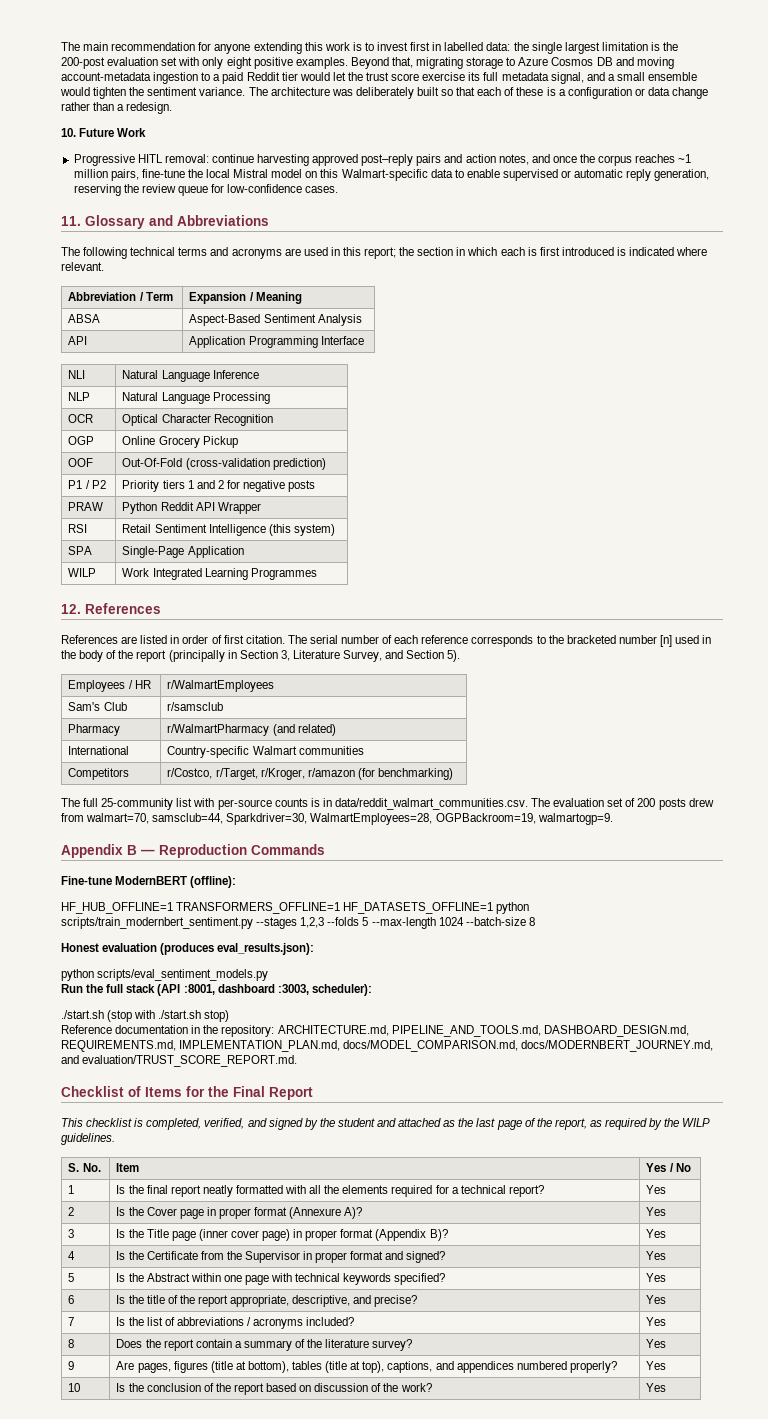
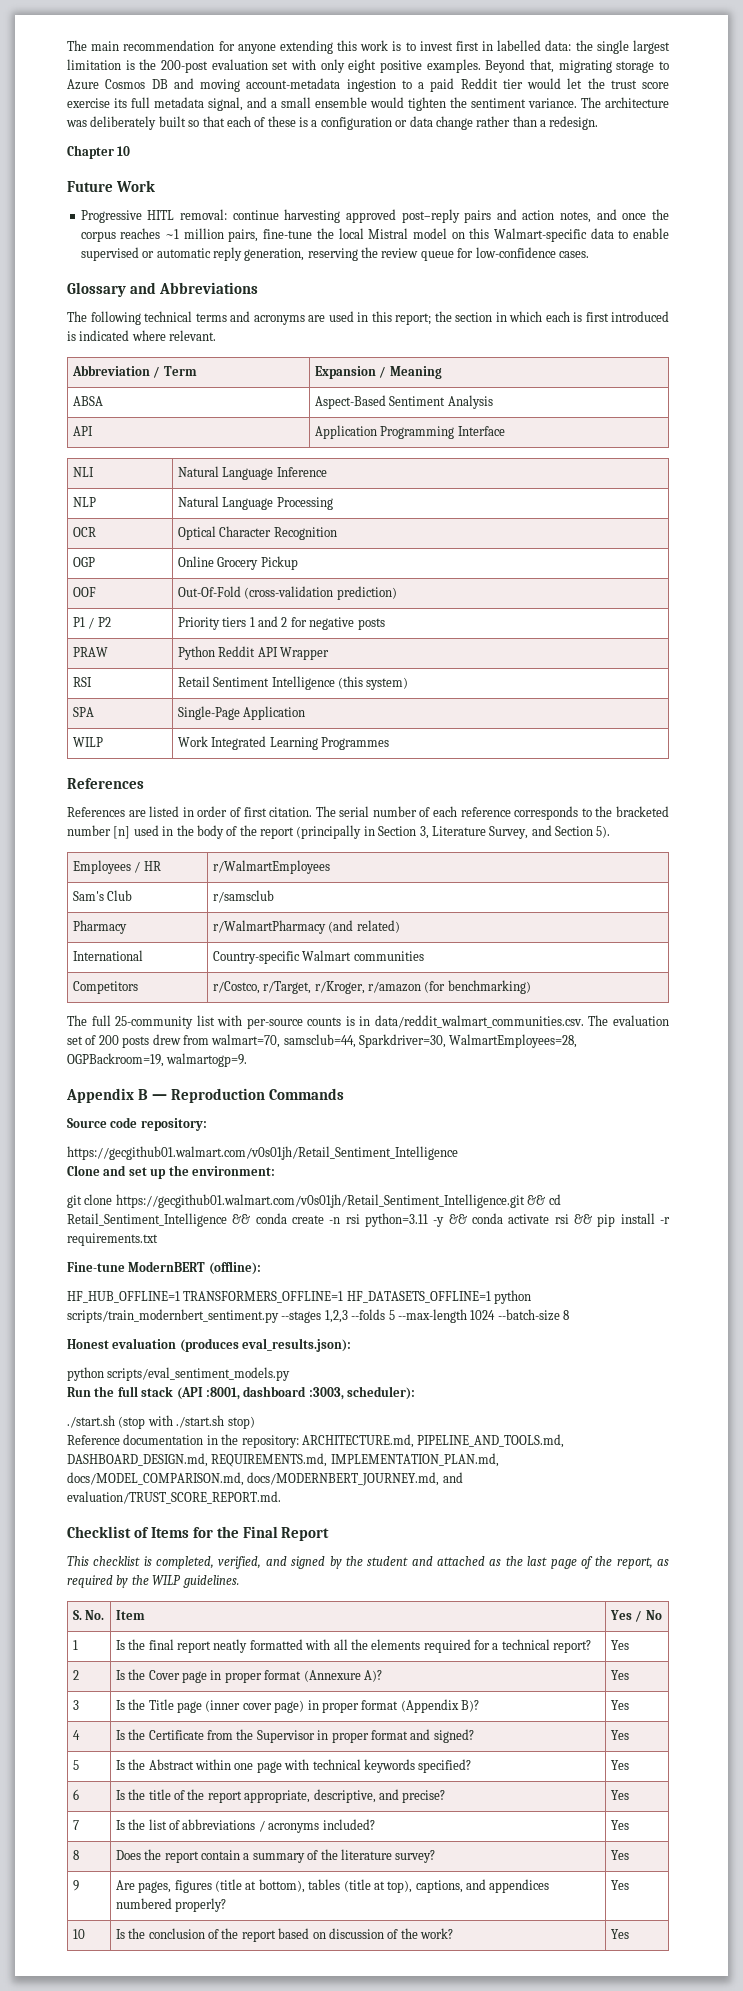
- 10. Future Work
+ Chapter 10
+ Future Work
- 11. Glossary and Abbreviations
+ Glossary and Abbreviations
  WILP | Work Integrated Learning Programmes
- 12. References
+ References
+ Source code repository:
+ https://gecgithub01.walmart.com/v0s01jh/Retail_Sentiment_Intelligence
+ Clone and set up the environment:
+ git clone https://gecgithub01.walmart.com/v0s01jh/Retail_Sentiment_Intelligence.git && cd Retail_Sentiment_Intelligence && conda create -n rsi python=3.11 -y && conda activate rsi && pip install -r requirements.txt

